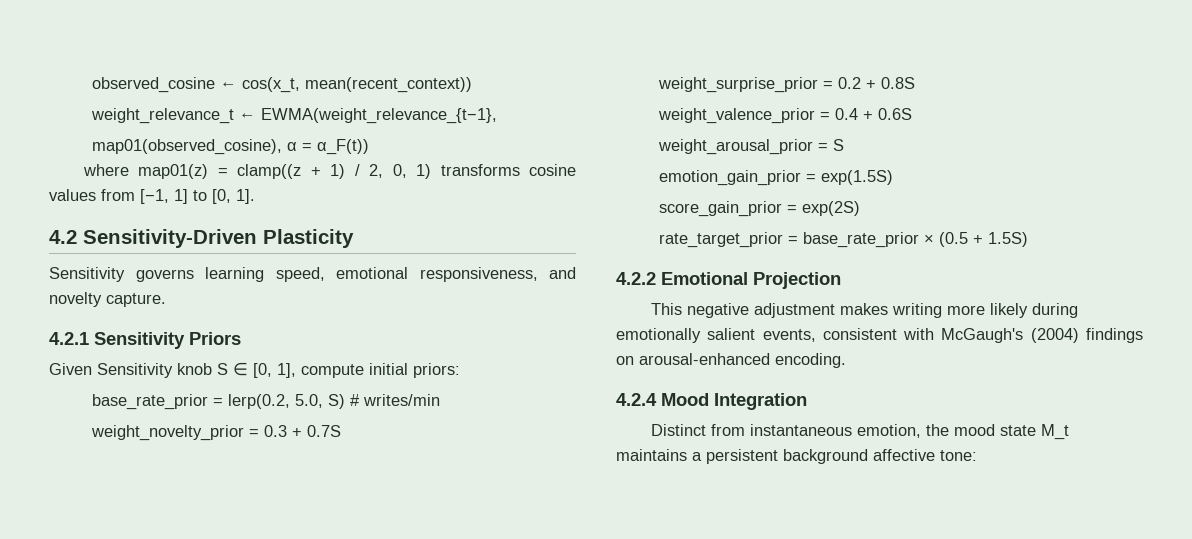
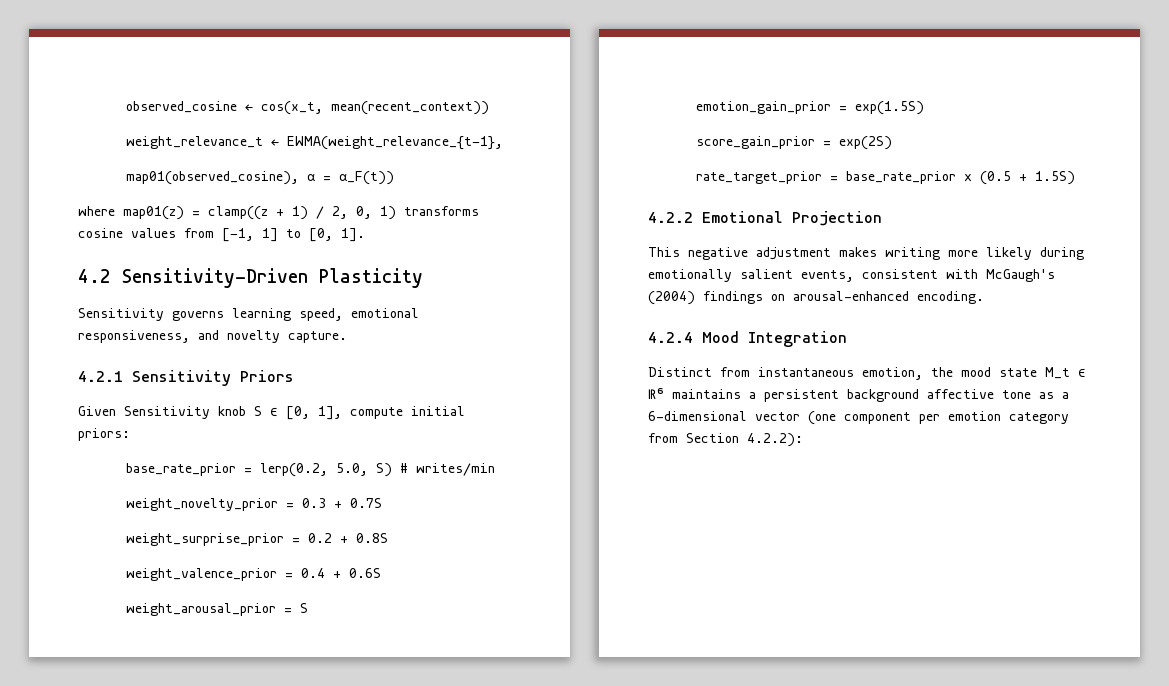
- Distinct from instantaneous emotion, the mood state M_t maintains a persistent background affective tone:
+ Distinct from instantaneous emotion, the mood state M_t ∈ ℝ⁶ maintains a persistent background affective tone as a 6-dimensional vector (one component per emotion category from Section 4.2.2):

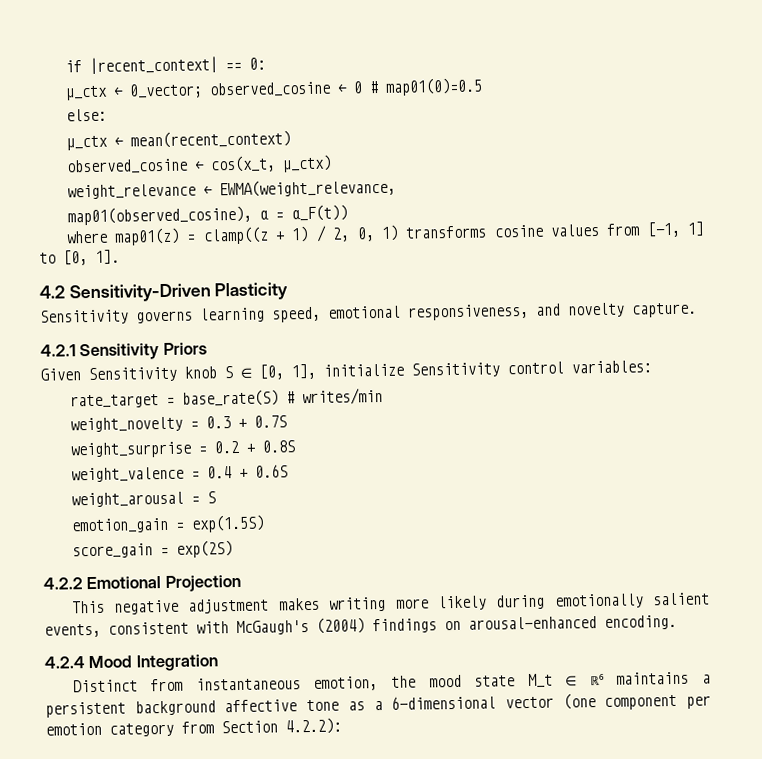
- observed_cosine ← cos(x_t, mean(recent_context))
- weight_relevance_t ← EWMA(weight_relevance_{t−1},
+ if |recent_context| == 0:
+ μ_ctx ← 0_vector; observed_cosine ← 0 # map01(0)=0.5
+ else:
+ μ_ctx ← mean(recent_context)
+ observed_cosine ← cos(x_t, μ_ctx)
+ weight_relevance ← EWMA(weight_relevance,
- Given Sensitivity knob S ∈ [0, 1], compute initial priors:
- base_rate_prior = lerp(0.2, 5.0, S) # writes/min
+ Given Sensitivity knob S ∈ [0, 1], initialize Sensitivity control variables:
+ rate_target = base_rate(S) # writes/min
- weight_novelty_prior = 0.3 + 0.7S
+ weight_novelty = 0.3 + 0.7S
- weight_surprise_prior = 0.2 + 0.8S
+ weight_surprise = 0.2 + 0.8S
- weight_valence_prior = 0.4 + 0.6S
+ weight_valence = 0.4 + 0.6S
- weight_arousal_prior = S
+ weight_arousal = S
- emotion_gain_prior = exp(1.5S)
+ emotion_gain = exp(1.5S)
- score_gain_prior = exp(2S)
+ score_gain = exp(2S)
- rate_target_prior = base_rate_prior × (0.5 + 1.5S)

